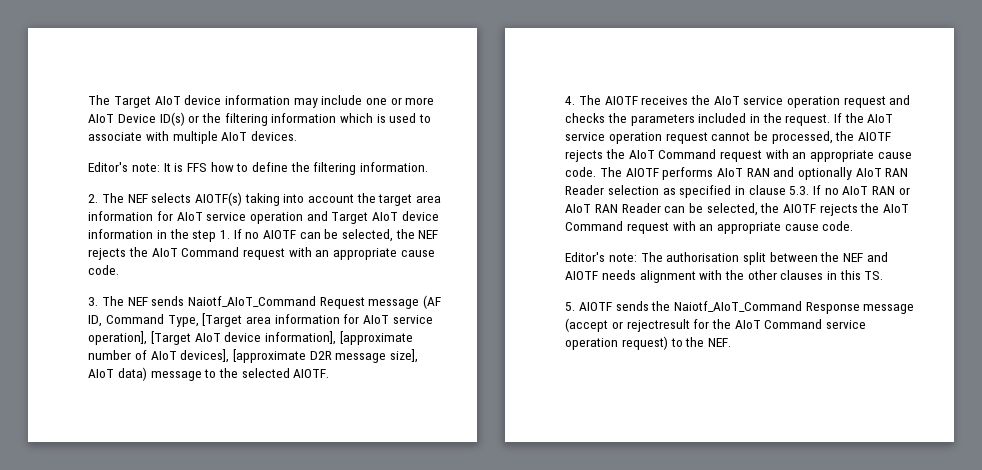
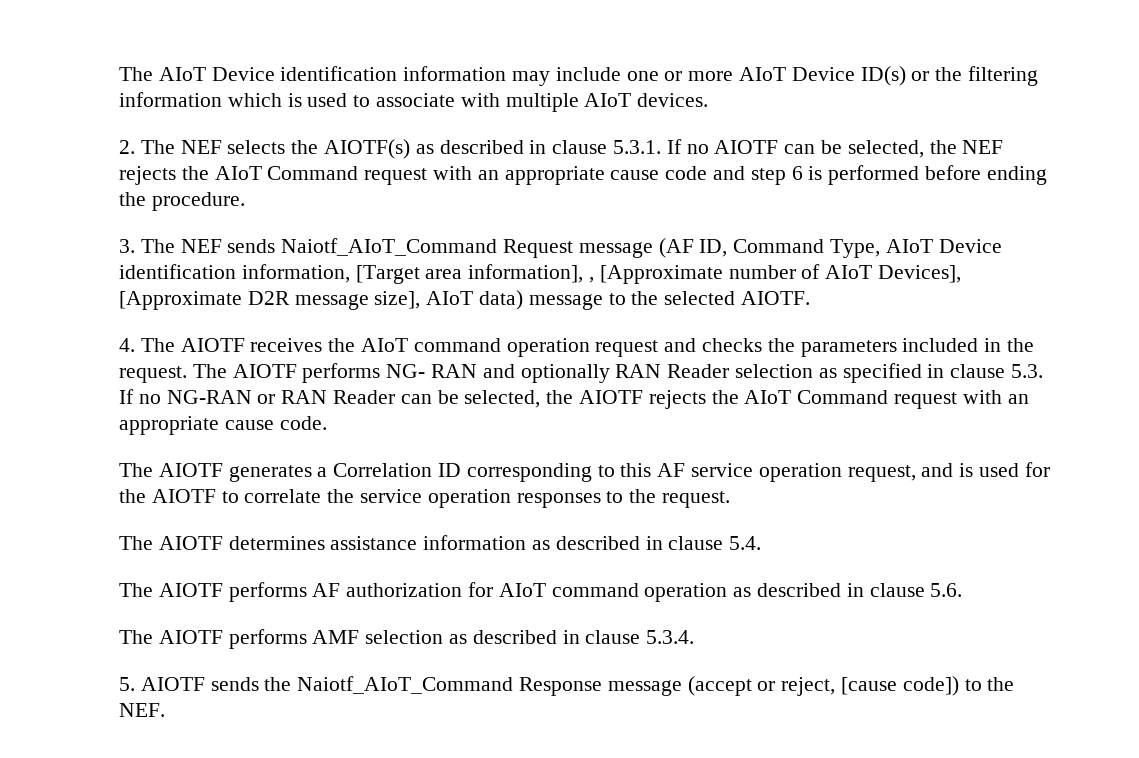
- The Target AIoT device information may include one or more AIoT Device ID(s) or the filtering information which is used to associate with multiple AIoT devices.
+ The AIoT Device identification information may include one or more AIoT Device ID(s) or the filtering information which is used to associate with multiple AIoT devices.
- Editor's note: It is FFS how to define the filtering information.
- 2. The NEF selects AIOTF(s) taking into account the target area information for AIoT service operation and Target AIoT device information in the step 1. If no AIOTF can be selected, the NEF rejects the AIoT Command request with an appropriate cause code.
+ 2. The NEF selects the AIOTF(s) as described in clause 5.3.1. If no AIOTF can be selected, the NEF rejects the AIoT Command request with an appropriate cause code and step 6 is performed before ending the procedure.
- 3. The NEF sends Naiotf_AIoT_Command Request message (AF ID, Command Type, [Target area information for AIoT service operation], [Target AIoT device information], [approximate number of AIoT devices], [approximate D2R message size], AIoT data) message to the selected AIOTF.
+ 3. The NEF sends Naiotf_AIoT_Command Request message (AF ID, Command Type, AIoT Device identification information, [Target area information], , [Approximate number of AIoT Devices], [Approximate D2R message size], AIoT data) message to the selected AIOTF.
- 4. The AIOTF receives the AIoT service operation request and checks the parameters included in the request.
+ 4. The AIOTF receives the AIoT command operation request and checks the parameters included in the request.
- If the AIoT service operation request cannot be processed, the AIOTF rejects the AIoT Command request with an appropriate cause code. The AIOTF performs AIoT RAN and optionally AIoT RAN Reader selection as specified in clause 5.3. If no AIoT RAN or AIoT RAN Reader can be selected, the AIOTF rejects the AIoT Command request with an appropriate cause code.
+ The AIOTF performs NG- RAN and optionally RAN Reader selection as specified in clause 5.3. If no NG-RAN or RAN Reader can be selected, the AIOTF rejects the AIoT Command request with an appropriate cause code.
- Editor's note: The authorisation split between the NEF and AIOTF needs alignment with the other clauses in this TS.
+ The AIOTF generates a Correlation ID corresponding to this AF service operation request, and is used for the AIOTF to correlate the service operation responses to the request.
+ The AIOTF determines assistance information as described in clause 5.4.
+ The AIOTF performs AF authorization for AIoT command operation as described in clause 5.6.
+ The AIOTF performs AMF selection as described in clause 5.3.4.
- 5. AIOTF sends the Naiotf_AIoT_Command Response message (accept or rejectresult for the AIoT Command service operation request) to the NEF.
+ 5. AIOTF sends the Naiotf_AIoT_Command Response message (accept or reject, [cause code]) to the NEF.

